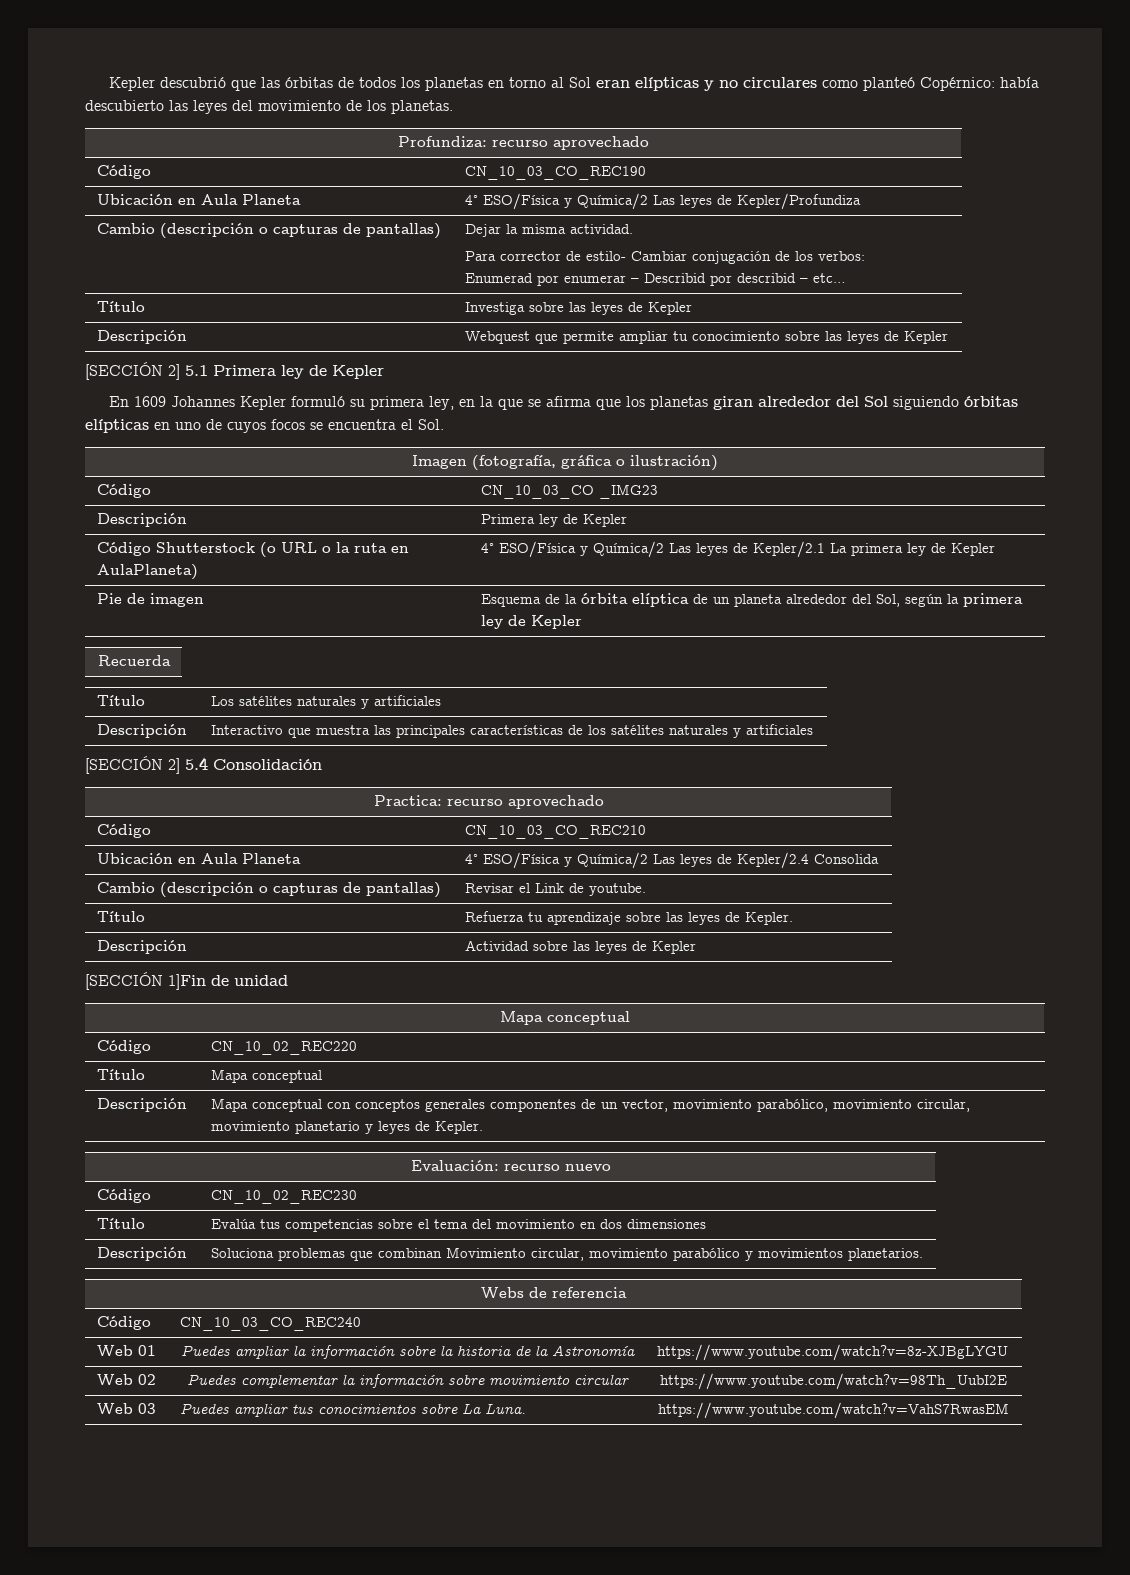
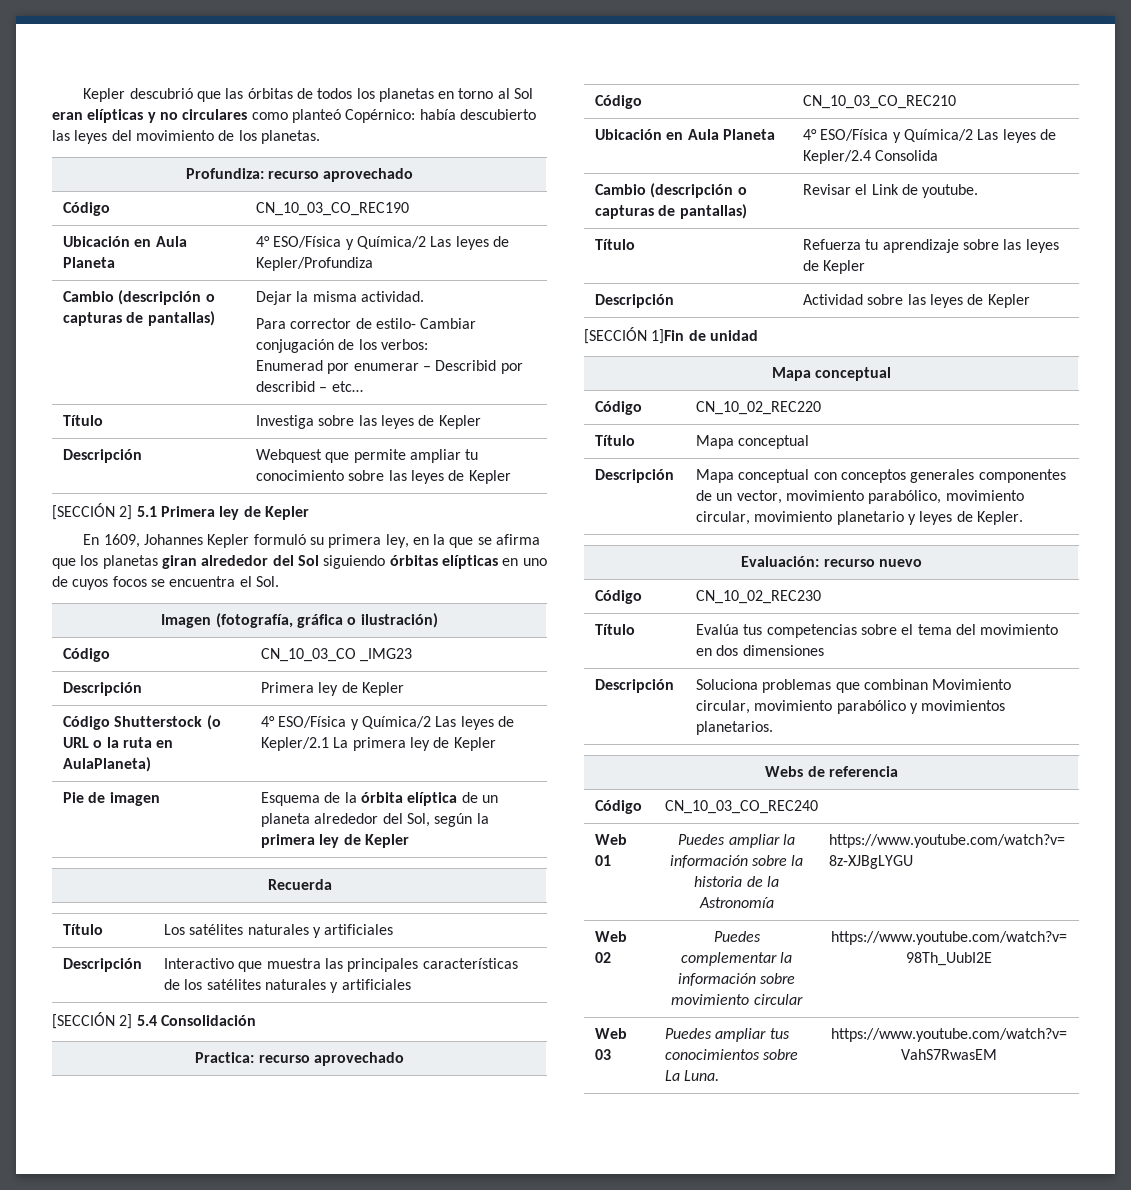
- En 1609 Johannes Kepler formuló su primera ley, en la que se afirma que los planetas giran alrededor del Sol siguiendo órbitas elípticas en uno de cuyos focos se encuentra el Sol.
+ En 1609, Johannes Kepler formuló su primera ley, en la que se afirma que los planetas giran alrededor del Sol siguiendo órbitas elípticas en uno de cuyos focos se encuentra el Sol.
- Título | Refuerza tu aprendizaje sobre las leyes de Kepler.
+ Título | Refuerza tu aprendizaje sobre las leyes de Kepler

